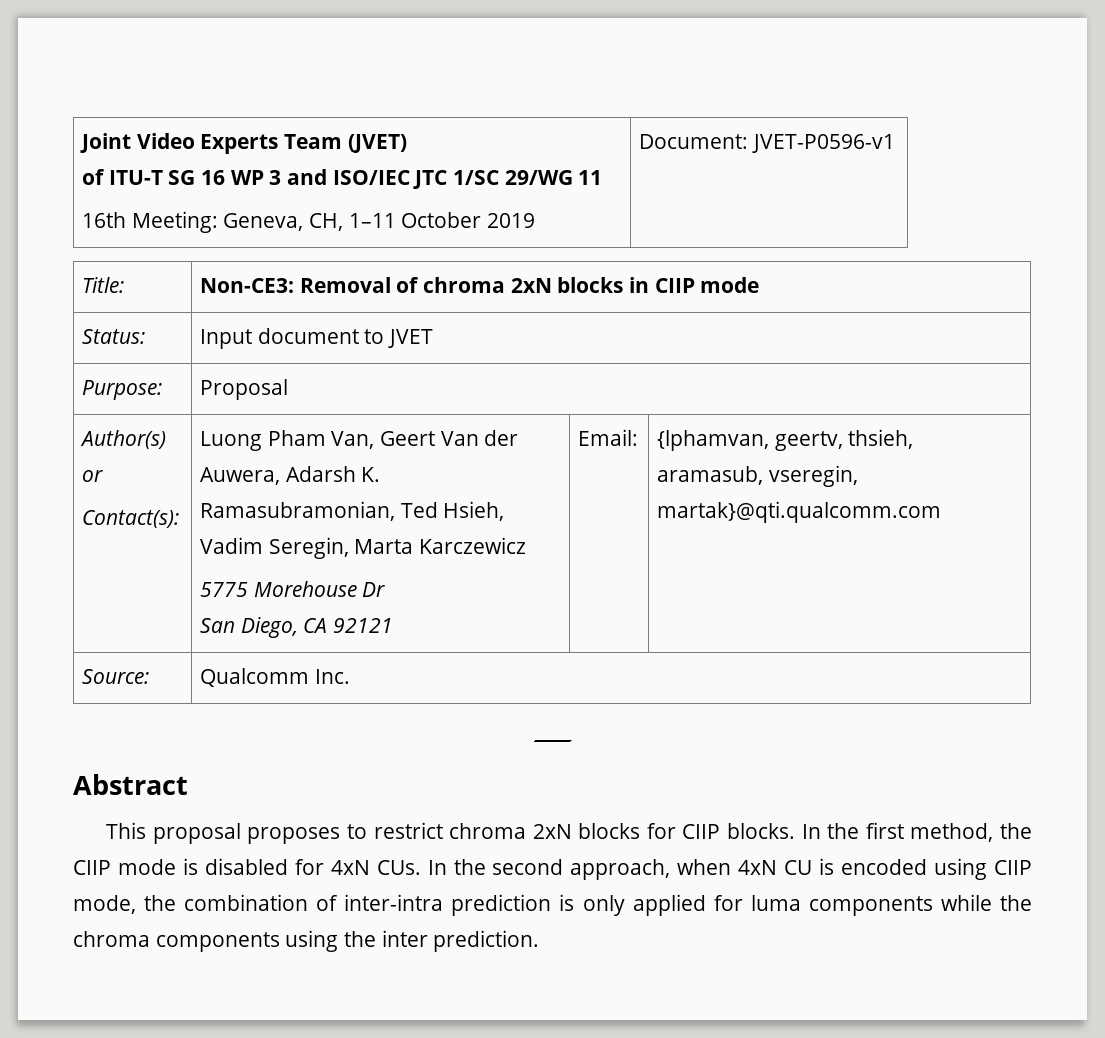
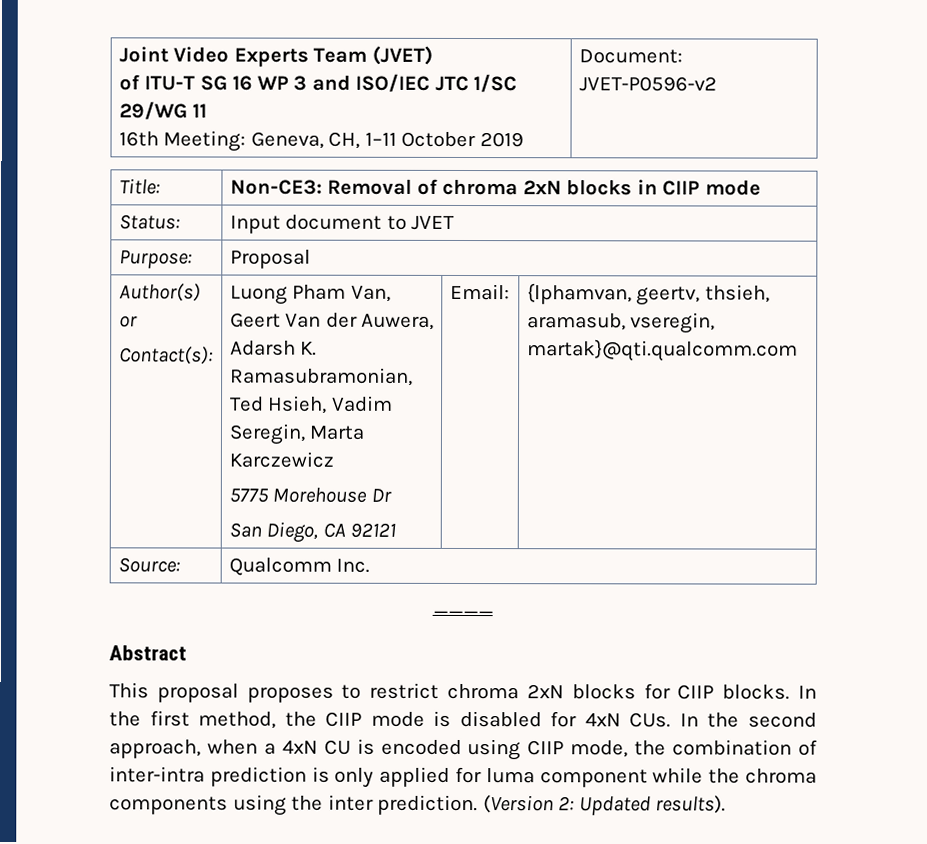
  Joint Video Experts Team (JVET)
  of ITU-T SG 16 WP 3 and ISO/IEC JTC 1/SC 29/WG 11
- 16th Meeting: Geneva, CH, 1–11 October 2019 | Document: JVET-P0596-v1
+ 16th Meeting: Geneva, CH, 1–11 October 2019 | Document: JVET-P0596-v2
- In the first method, the CIIP mode is disabled for 4xN CUs. In the second approach, when 4xN CU is encoded using CIIP mode, the combination of inter-intra prediction is only applied for luma components while the chroma components using the inter prediction.
+ In the first method, the CIIP mode is disabled for 4xN CUs. In the second approach, when a 4xN CU is encoded using CIIP mode, the combination of inter-intra prediction is only applied for luma component while the chroma components using the inter prediction.
+ (Version 2: Updated results).

